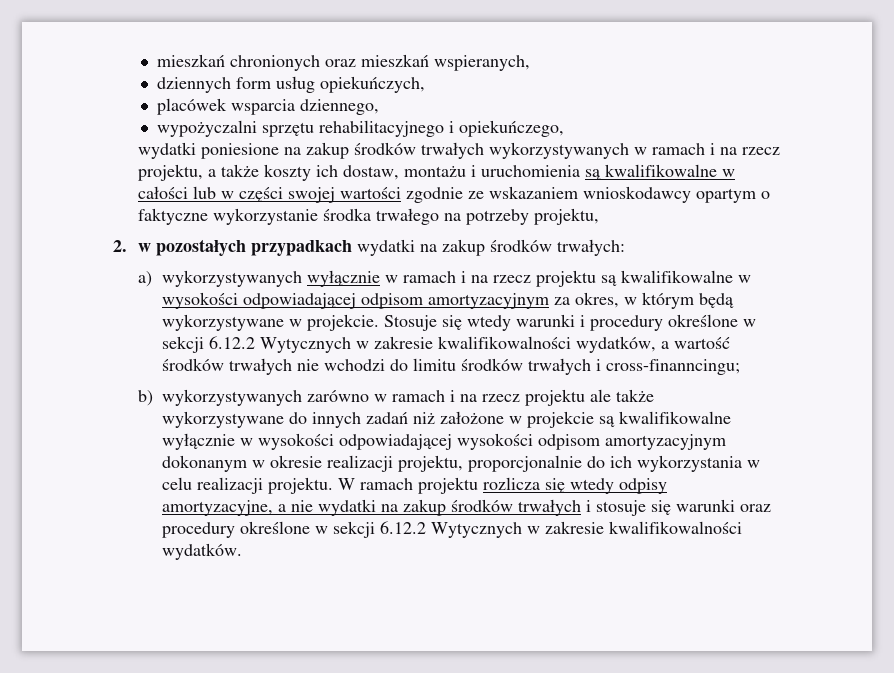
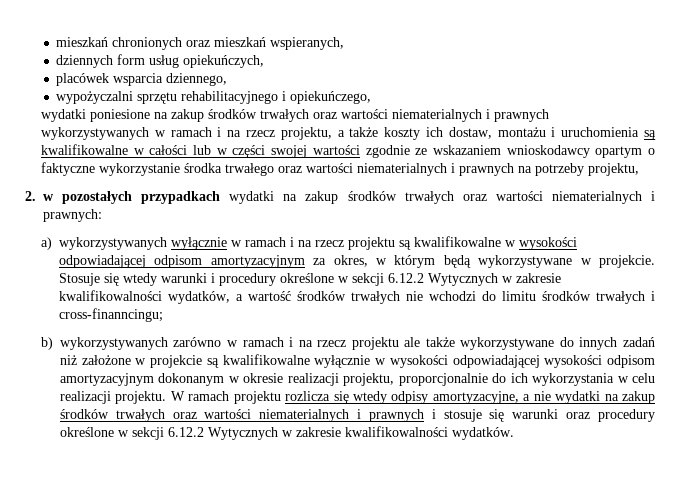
- wydatki poniesione na zakup środków trwałych wykorzystywanych w ramach i na rzecz projektu, a także koszty ich dostaw, montażu i uruchomienia są kwalifikowalne w całości lub w części swojej wartości zgodnie ze wskazaniem wnioskodawcy opartym o faktyczne wykorzystanie środka trwałego na potrzeby projektu,
+ wydatki poniesione na zakup środków trwałych oraz wartości niematerialnych i prawnych wykorzystywanych w ramach i na rzecz projektu, a także koszty ich dostaw, montażu i uruchomienia są kwalifikowalne w całości lub w części swojej wartości zgodnie ze wskazaniem wnioskodawcy opartym o faktyczne wykorzystanie środka trwałego oraz wartości niematerialnych i prawnych na potrzeby projektu,
- 2. w pozostałych przypadkach wydatki na zakup środków trwałych:
+ 2. w pozostałych przypadkach wydatki na zakup środków trwałych oraz wartości niematerialnych i prawnych:
- W ramach projektu rozlicza się wtedy odpisy amortyzacyjne, a nie wydatki na zakup środków trwałych i stosuje się warunki oraz procedury określone w sekcji 6.12.2 Wytycznych w zakresie kwalifikowalności wydatków.
+ W ramach projektu rozlicza się wtedy odpisy amortyzacyjne, a nie wydatki na zakup środków trwałych oraz wartości niematerialnych i prawnych i stosuje się warunki oraz procedury określone w sekcji 6.12.2 Wytycznych w zakresie kwalifikowalności wydatków.

